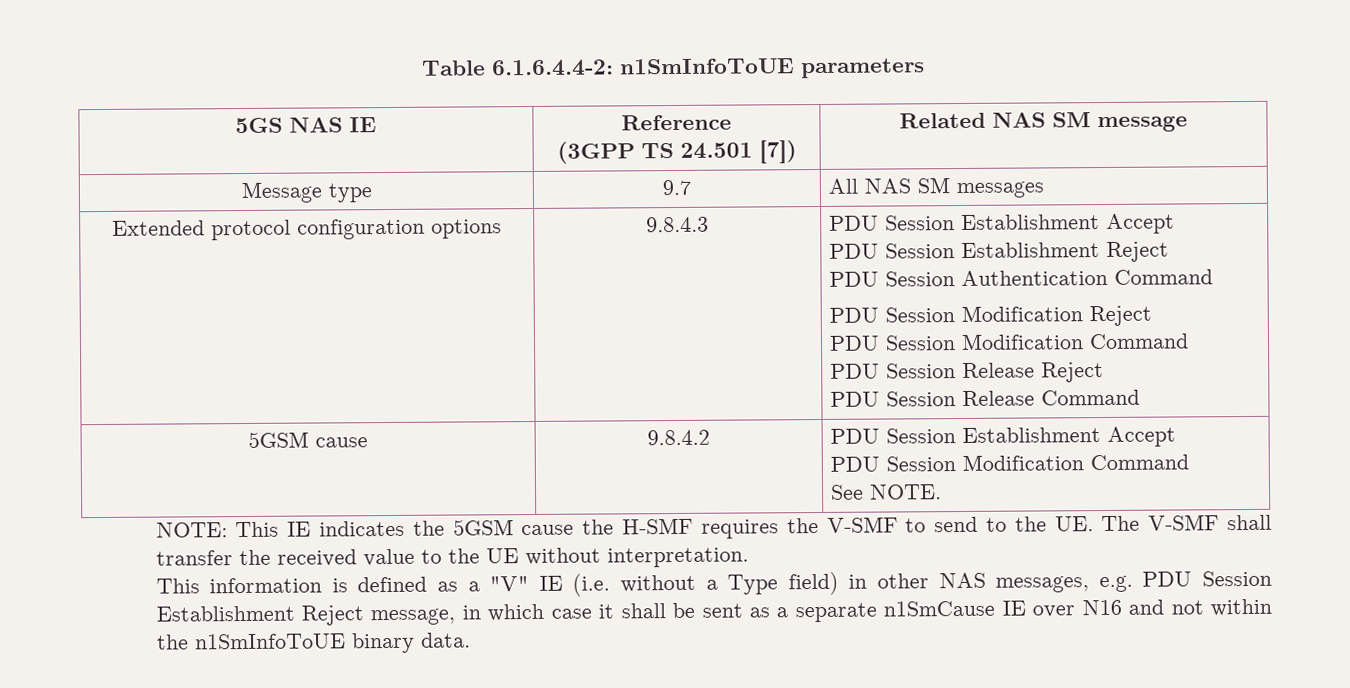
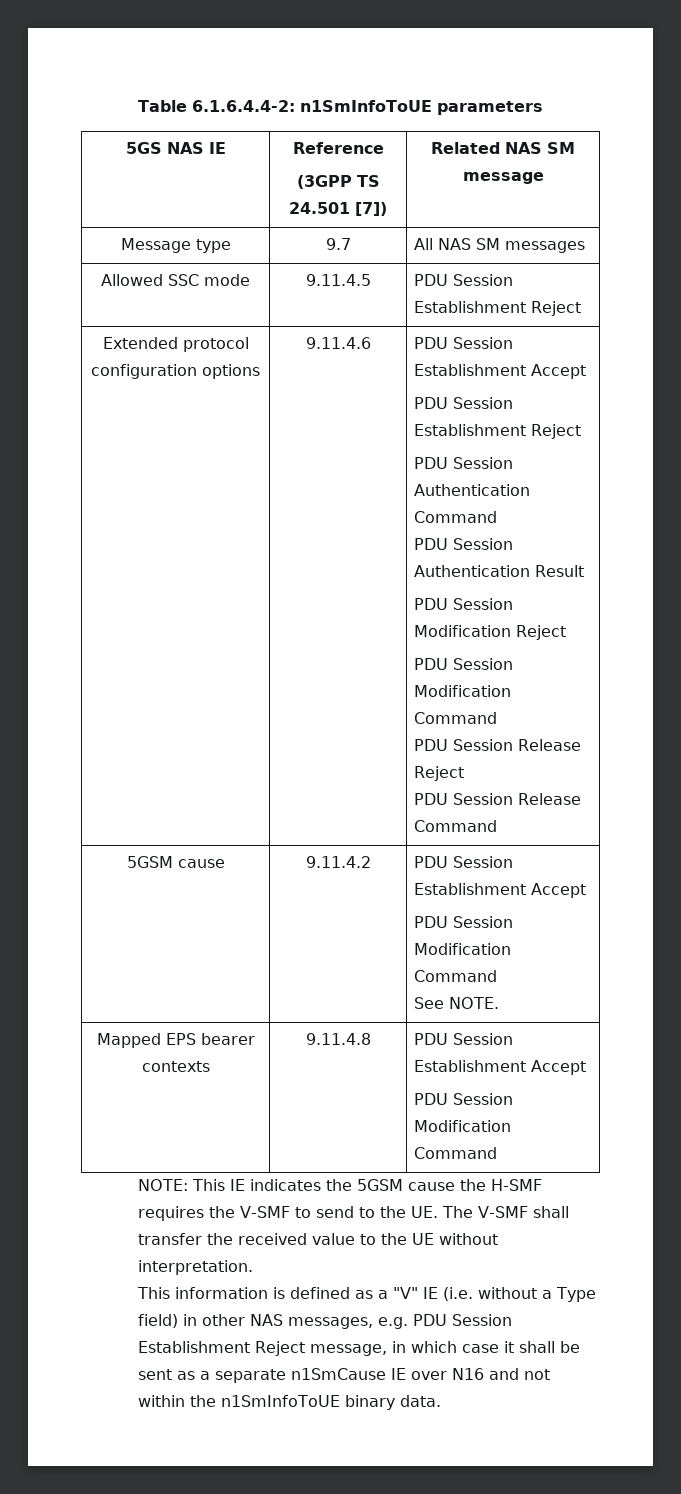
+ Allowed SSC mode | 9.11.4.5 | PDU Session Establishment Reject
- Extended protocol configuration options | 9.8.4.3 | PDU Session Establishment Accept
+ Extended protocol configuration options | 9.11.4.6 | PDU Session Establishment Accept
  PDU Session Establishment Reject
  PDU Session Authentication Command
+ PDU Session Authentication Result
- 5GSM cause | 9.8.4.2 | PDU Session Establishment Accept
+ 5GSM cause | 9.11.4.2 | PDU Session Establishment Accept
+ Mapped EPS bearer contexts | 9.11.4.8 | PDU Session Establishment Accept
+ PDU Session Modification Command

